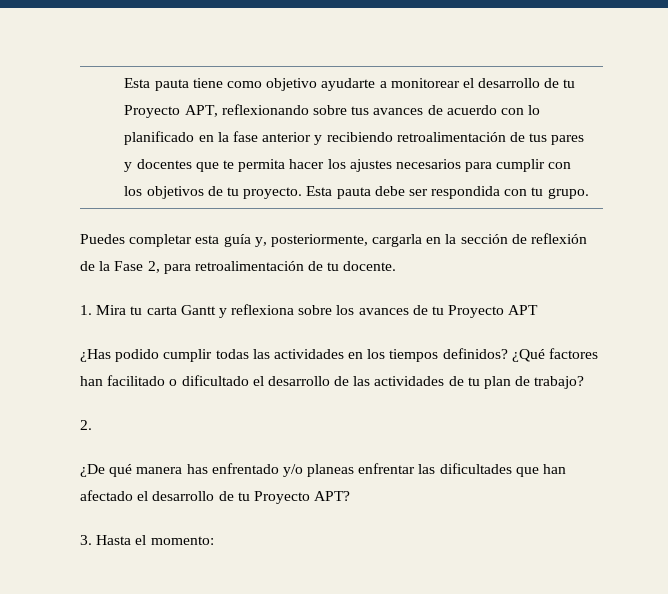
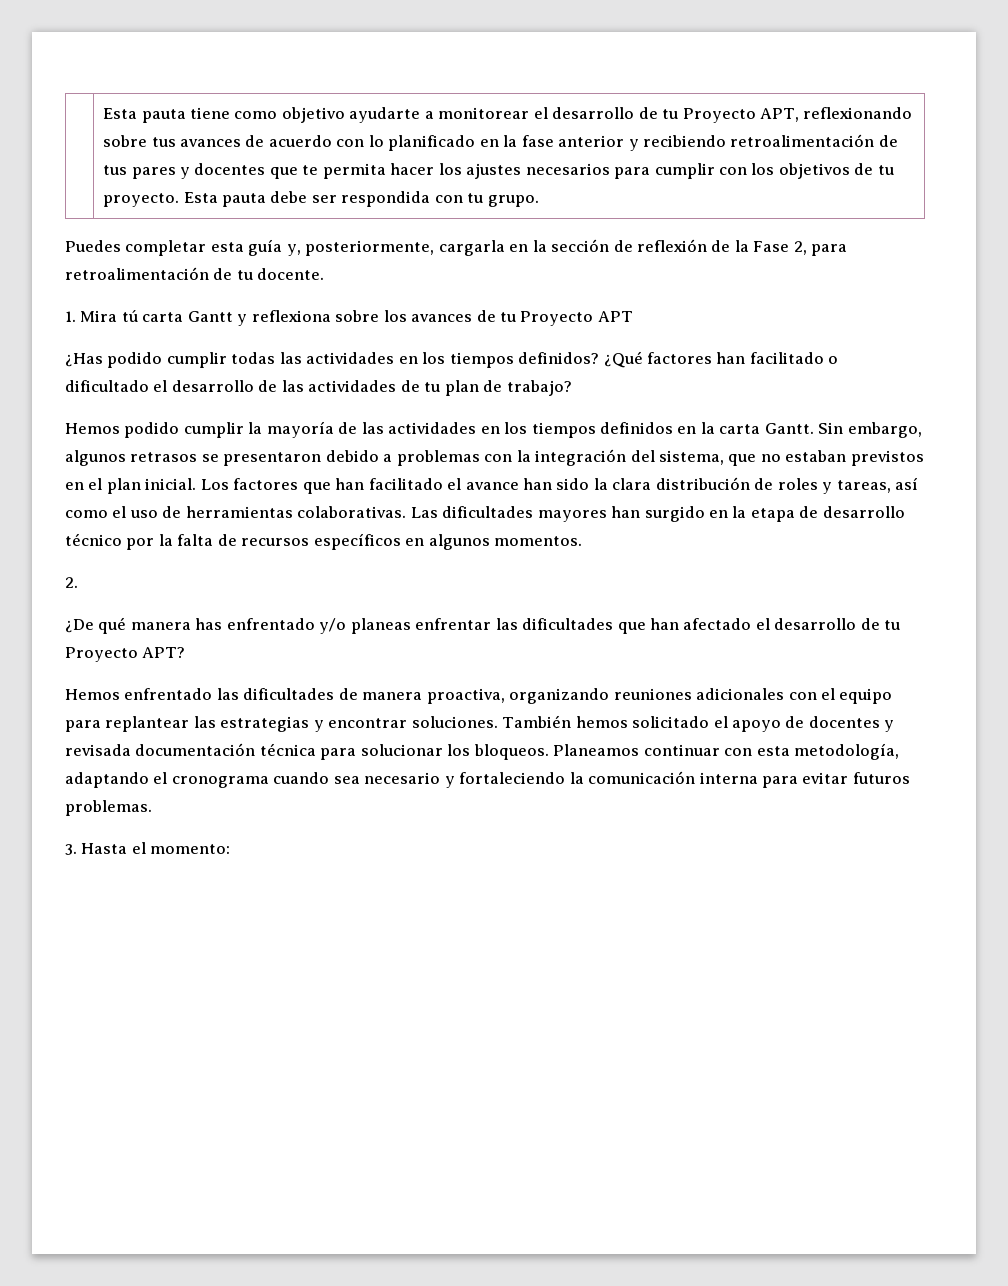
- 1. Mira tu carta Gantt y reflexiona sobre los avances de tu Proyecto APT
+ 1. Mira tú carta Gantt y reflexiona sobre los avances de tu Proyecto APT
+ Hemos podido cumplir la mayoría de las actividades en los tiempos definidos en la carta Gantt. Sin embargo, algunos retrasos se presentaron debido a problemas con la integración del sistema, que no estaban previstos en el plan inicial. Los factores que han facilitado el avance han sido la clara distribución de roles y tareas, así como el uso de herramientas colaborativas. Las dificultades mayores han surgido en la etapa de desarrollo técnico por la falta de recursos específicos en algunos momentos.
+ Hemos enfrentado las dificultades de manera proactiva, organizando reuniones adicionales con el equipo para replantear las estrategias y encontrar soluciones. También hemos solicitado el apoyo de docentes y revisada documentación técnica para solucionar los bloqueos. Planeamos continuar con esta metodología, adaptando el cronograma cuando sea necesario y fortaleciendo la comunicación interna para evitar futuros problemas.

